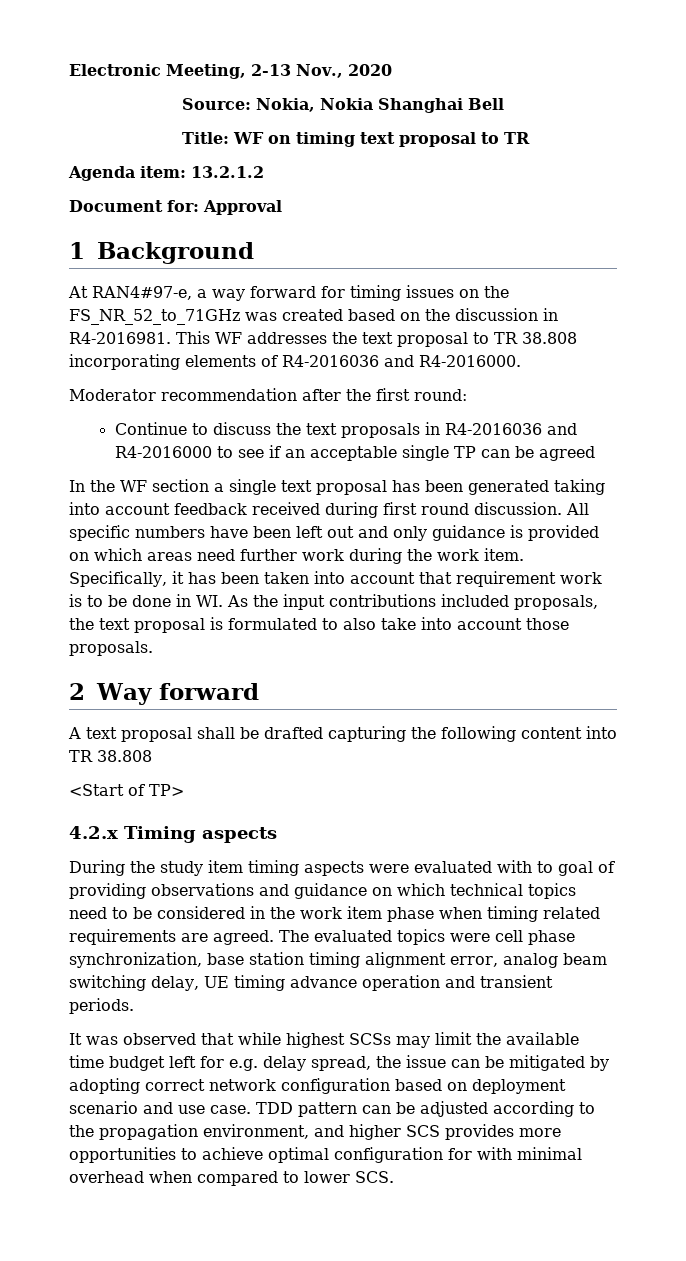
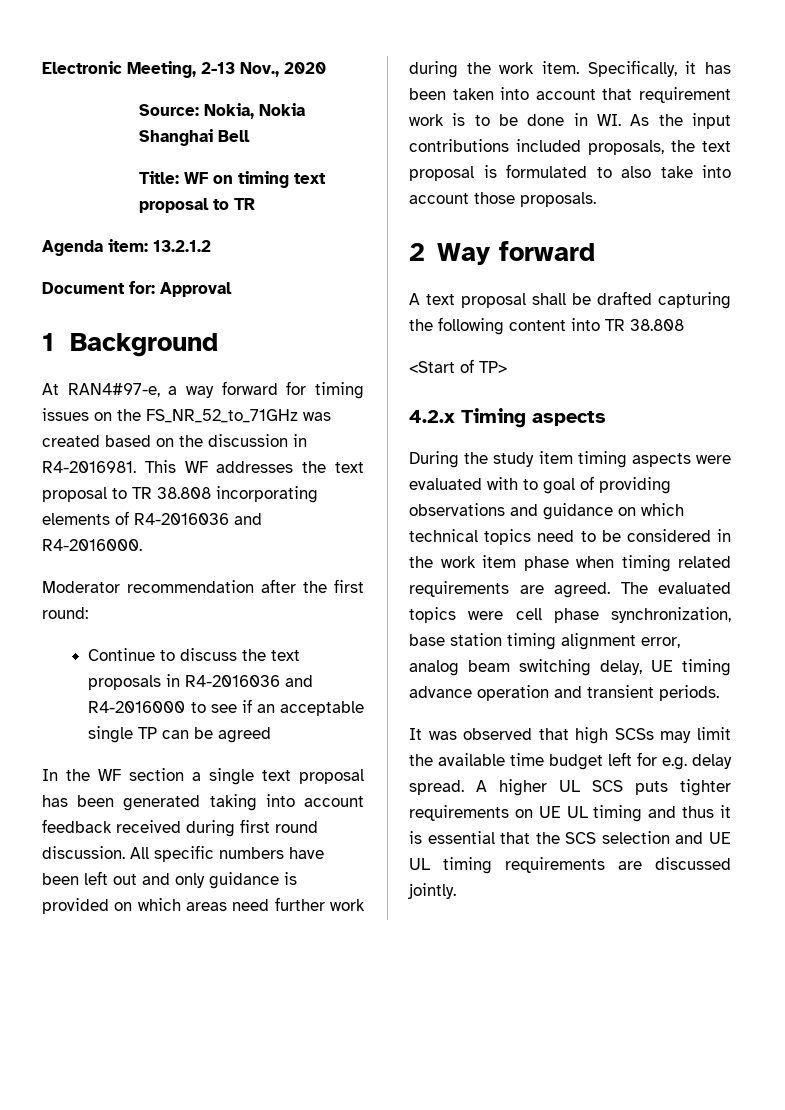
- It was observed that while highest SCSs may limit the available time budget left for e.g. delay spread, the issue can be mitigated by adopting correct network configuration based on deployment scenario and use case. TDD pattern can be adjusted according to the propagation environment, and higher SCS provides more opportunities to achieve optimal configuration for with minimal overhead when compared to lower SCS.
+ It was observed that high SCSs may limit the available time budget left for e.g. delay spread. A higher UL SCS puts tighter requirements on UE UL timing and thus it is essential that the SCS selection and UE UL timing requirements are discussed jointly.

